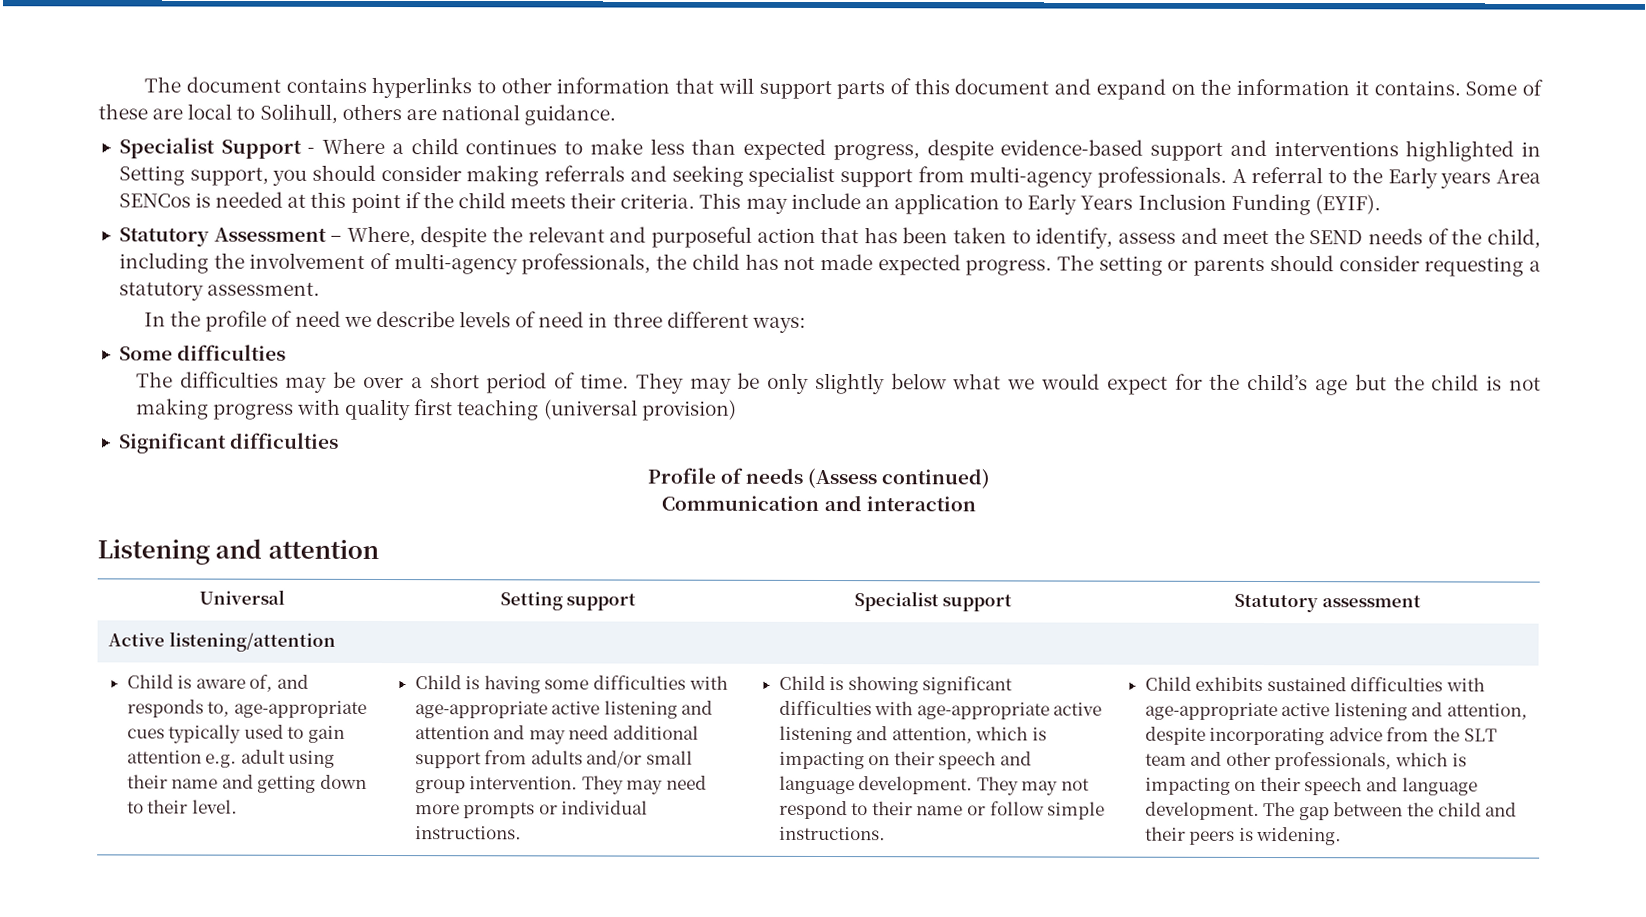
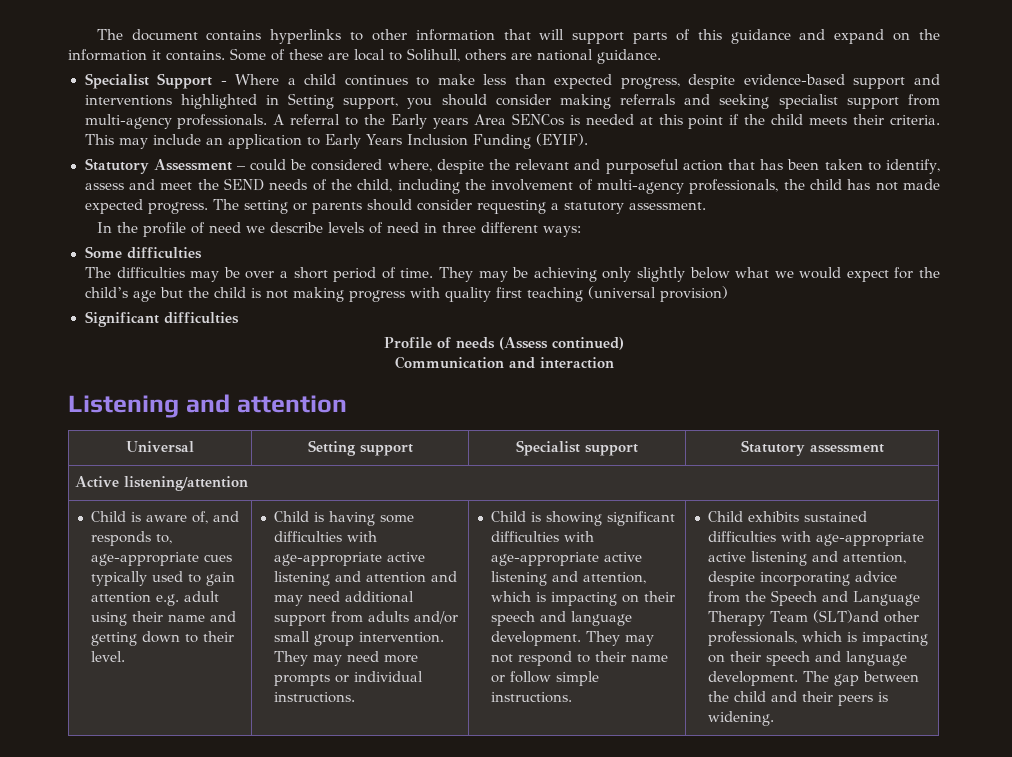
- The document contains hyperlinks to other information that will support parts of this document and expand on the information it contains.
+ The document contains hyperlinks to other information that will support parts of this guidance and expand on the information it contains.
- Statutory Assessment – Where, despite the relevant and purposeful action that has been taken to identify, assess and meet the SEND needs of the child, including the involvement of multi-agency professionals, the child has not made expected progress.
+ Statutory Assessment – could be considered where, despite the relevant and purposeful action that has been taken to identify, assess and meet the SEND needs of the child, including the involvement of multi-agency professionals, the child has not made expected progress.
- They may be only slightly below what we would expect for the child’s age but the child is not making progress with quality first teaching (universal provision)
+ They may be achieving only slightly below what we would expect for the child’s age but the child is not making progress with quality first teaching (universal provision)
- Child exhibits sustained difficulties with age-appropriate active listening and attention, despite incorporating advice from the SLT team and other professionals, which is impacting on their speech and language development.
+ Child exhibits sustained difficulties with age-appropriate active listening and attention, despite incorporating advice from the Speech and Language Therapy Team (SLT)and other professionals, which is impacting on their speech and language development.

